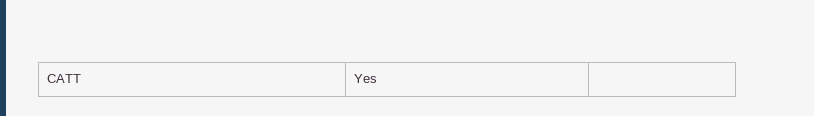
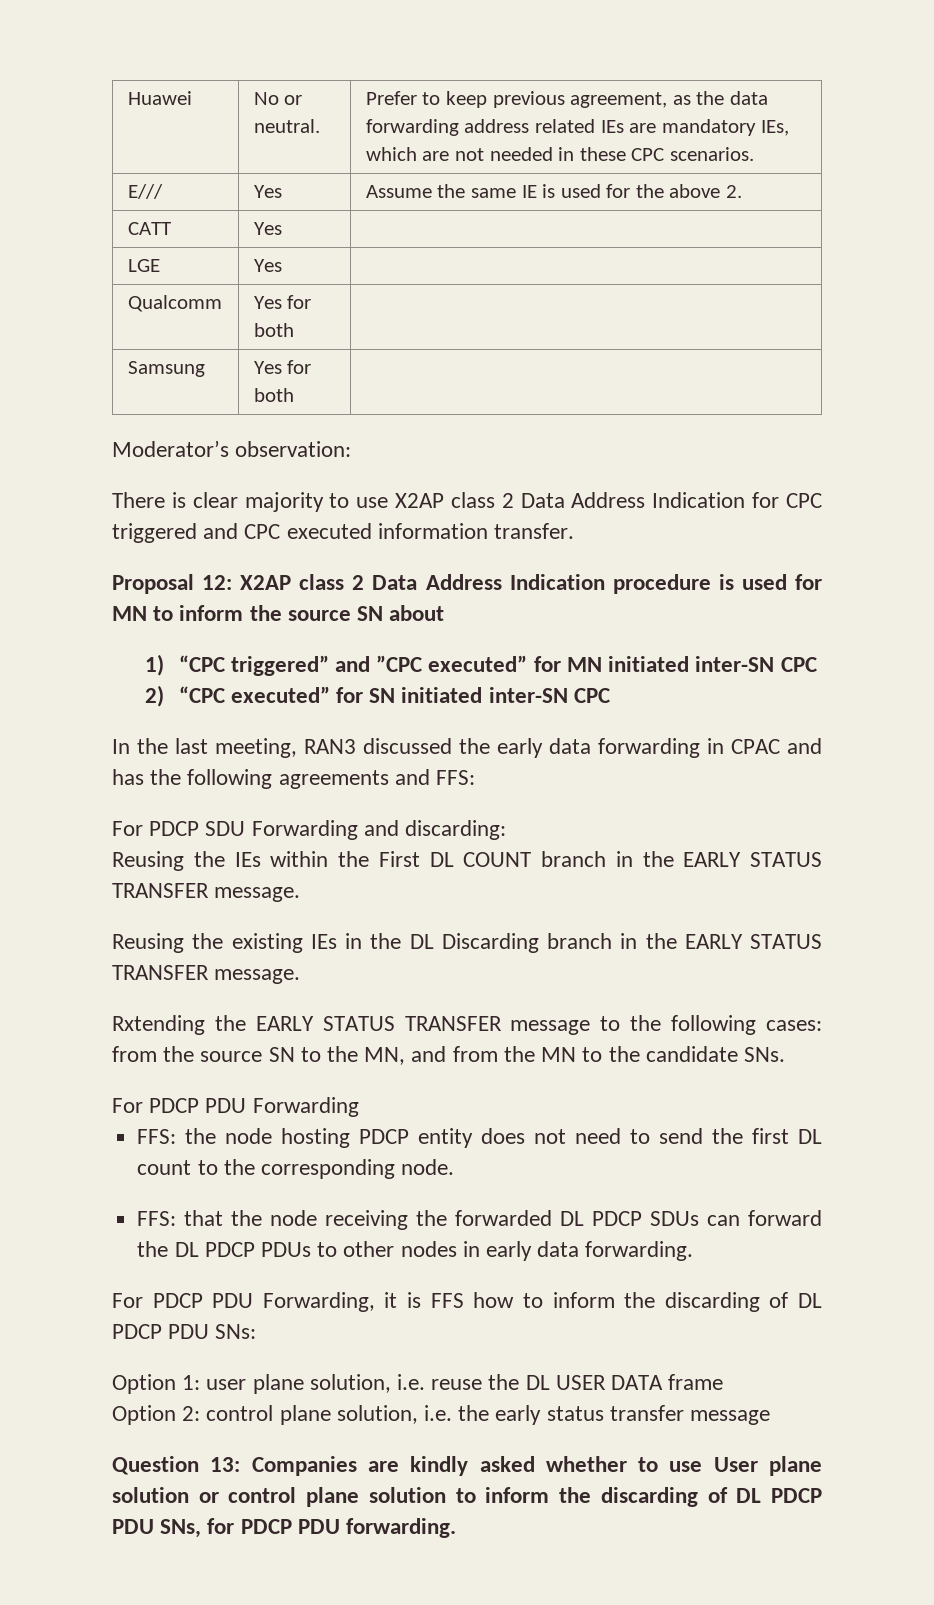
+ Huawei | No or neutral. | Prefer to keep previous agreement, as the data forwarding address related IEs are mandatory IEs, which are not needed in these CPC scenarios.
+ E/// | Yes | Assume the same IE is used for the above 2.
  CATT | Yes |
+ LGE | Yes |
+ Qualcomm | Yes for both |
+ Samsung | Yes for both |
+ Moderator’s observation:
+ There is clear majority to use X2AP class 2 Data Address Indication for CPC triggered and CPC executed information transfer.
+ Proposal 12: X2AP class 2 Data Address Indication procedure is used for MN to inform the source SN about
+ 1) “CPC triggered” and ”CPC executed” for MN initiated inter-SN CPC
+ 2) “CPC executed” for SN initiated inter-SN CPC
+ In the last meeting, RAN3 discussed the early data forwarding in CPAC and has the following agreements and FFS:
+ For PDCP SDU Forwarding and discarding:
+ Reusing the IEs within the First DL COUNT branch in the EARLY STATUS TRANSFER message.
+ Reusing the existing IEs in the DL Discarding branch in the EARLY STATUS TRANSFER message.
+ Rxtending the EARLY STATUS TRANSFER message to the following cases: from the source SN to the MN, and from the MN to the candidate SNs.
+ For PDCP PDU Forwarding
+ FFS: the node hosting PDCP entity does not need to send the first DL count to the corresponding node.
+ FFS: that the node receiving the forwarded DL PDCP SDUs can forward the DL PDCP PDUs to other nodes in early data forwarding.
+ For PDCP PDU Forwarding, it is FFS how to inform the discarding of DL PDCP PDU SNs:
+ Option 1: user plane solution, i.e. reuse the DL USER DATA frame
+ Option 2: control plane solution, i.e. the early status transfer message
+ Question 13: Companies are kindly asked whether to use User plane solution or control plane solution to inform the discarding of DL PDCP PDU SNs, for PDCP PDU forwarding.

